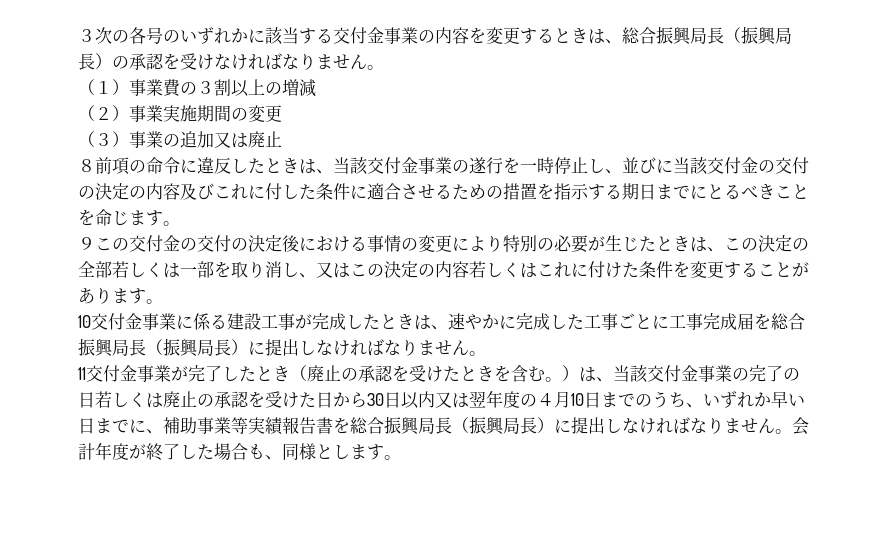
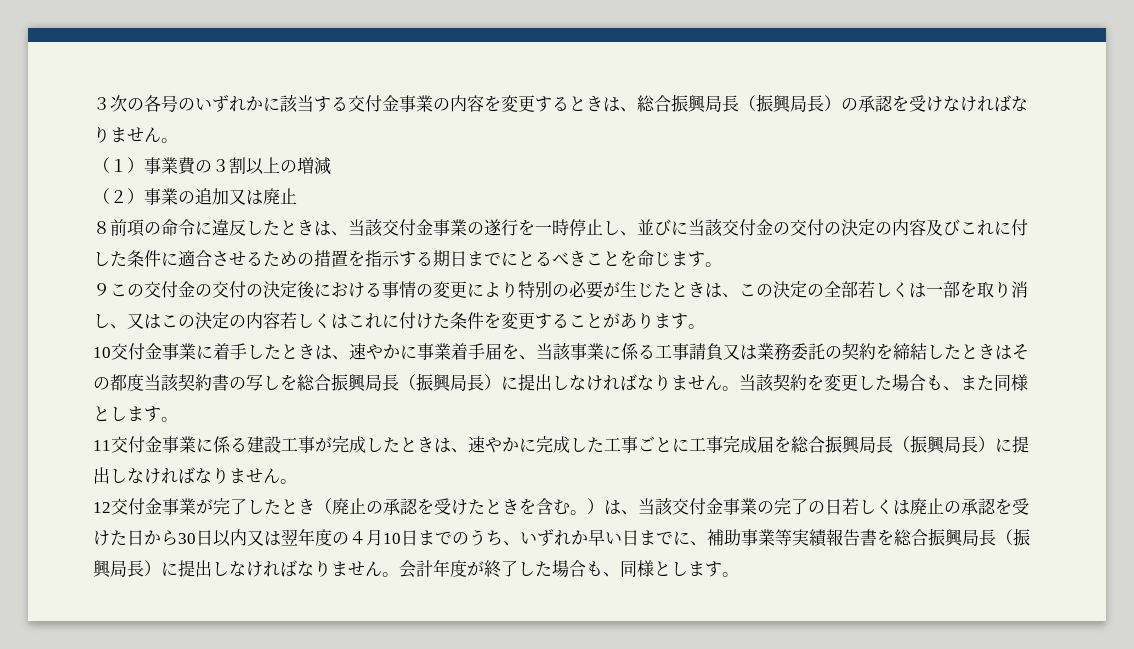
- （２）事業実施期間の変更
- （３）事業の追加又は廃止
+ （２）事業の追加又は廃止
- 10交付金事業に係る建設工事が完成したときは、速やかに完成した工事ごとに工事完成届を総合振興局長（振興局長）に提出しなければなりません。
+ 10交付金事業に着手したときは、速やかに事業着手届を、当該事業に係る工事請負又は業務委託の契約を締結したときはその都度当該契約書の写しを総合振興局長（振興局長）に提出しなければなりません。当該契約を変更した場合も、また同様とします。
+ 11交付金事業に係る建設工事が完成したときは、速やかに完成した工事ごとに工事完成届を総合振興局長（振興局長）に提出しなければなりません。
- 11交付金事業が完了したとき（廃止の承認を受けたときを含む。）は、当該交付金事業の完了の日若しくは廃止の承認を受けた日から30日以内又は翌年度の４月10日までのうち、いずれか早い日までに、補助事業等実績報告書を総合振興局長（振興局長）に提出しなければなりません。
+ 12交付金事業が完了したとき（廃止の承認を受けたときを含む。）は、当該交付金事業の完了の日若しくは廃止の承認を受けた日から30日以内又は翌年度の４月10日までのうち、いずれか早い日までに、補助事業等実績報告書を総合振興局長（振興局長）に提出しなければなりません。

